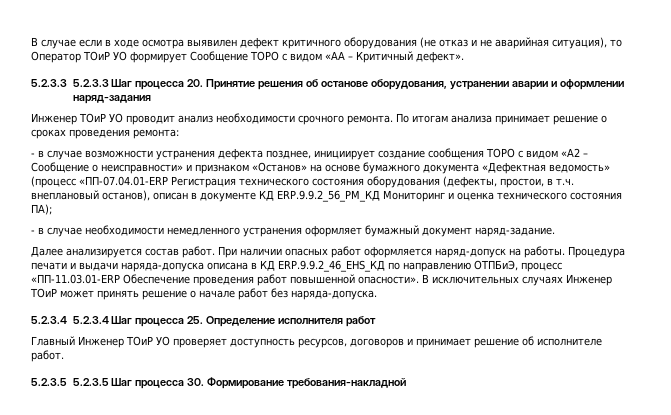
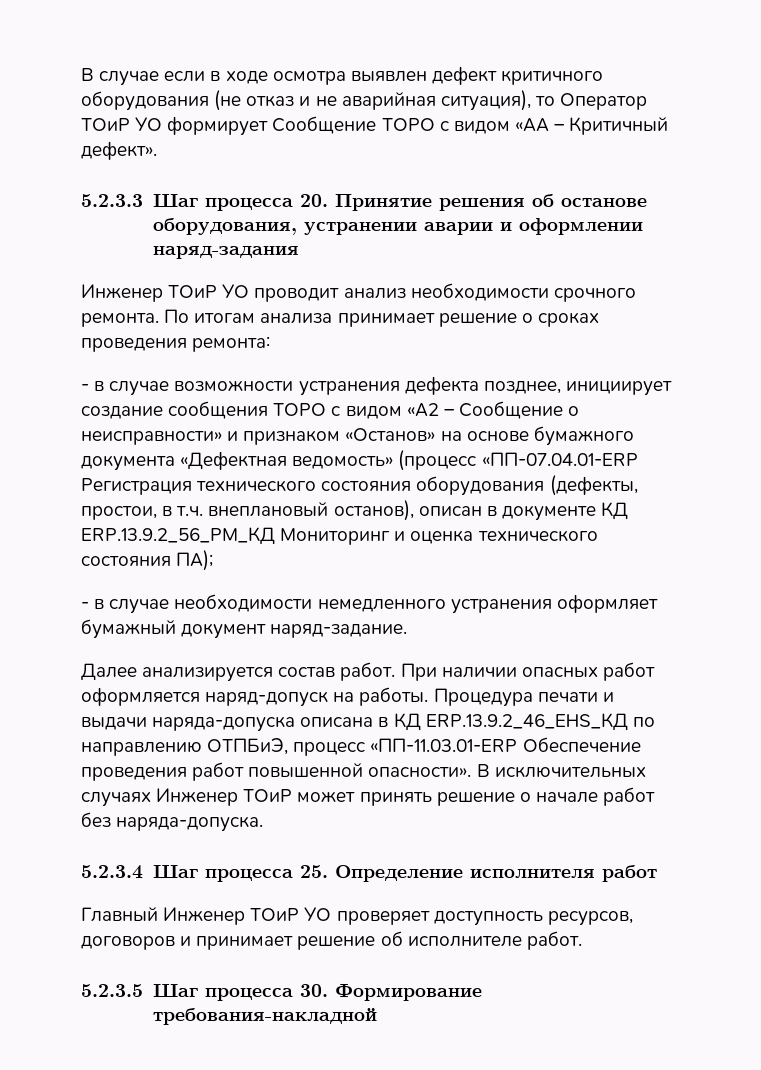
- В случае если в ходе осмотра выявилен дефект критичного оборудования (не отказ и не аварийная ситуация), то Оператор ТОиР УО формирует Сообщение ТОРО с видом «AA – Критичный дефект».
+ В случае если в ходе осмотра выявлен дефект критичного оборудования (не отказ и не аварийная ситуация), то Оператор ТОиР УО формирует Сообщение ТОРО с видом «AA – Критичный дефект».
- 5.2.3.3 5.2.3.3 Шаг процесса 20. Принятие решения об останове оборудования, устранении аварии и оформлении наряд-задания
+ 5.2.3.3 Шаг процесса 20. Принятие решения об останове оборудования, устранении аварии и оформлении наряд-задания
- - в случае возможности устранения дефекта позднее, инициирует создание сообщения ТОРО с видом «A2 – Сообщение о неисправности» и признаком «Останов» на основе бумажного документа «Дефектная ведомость» (процесс «ПП-07.04.01-ERP Регистрация технического состояния оборудования (дефекты, простои, в т.ч. внеплановый останов), описан в документе КД ERP.9.9.2_56_PM_КД Мониторинг и оценка технического состояния ПА);
+ - в случае возможности устранения дефекта позднее, инициирует создание сообщения ТОРО с видом «A2 – Сообщение о неисправности» и признаком «Останов» на основе бумажного документа «Дефектная ведомость» (процесс «ПП-07.04.01-ERP Регистрация технического состояния оборудования (дефекты, простои, в т.ч. внеплановый останов), описан в документе КД ERP.13.9.2_56_PM_КД Мониторинг и оценка технического состояния ПА);
- Процедура печати и выдачи наряда-допуска описана в КД ERP.9.9.2_46_EHS_КД по направлению ОТПБиЭ, процесс «ПП-11.03.01-ERP Обеспечение проведения работ повышенной опасности».
+ Процедура печати и выдачи наряда-допуска описана в КД ERP.13.9.2_46_EHS_КД по направлению ОТПБиЭ, процесс «ПП-11.03.01-ERP Обеспечение проведения работ повышенной опасности».
- 5.2.3.4 5.2.3.4 Шаг процесса 25. Определение исполнителя работ
+ 5.2.3.4 Шаг процесса 25. Определение исполнителя работ
- 5.2.3.5 5.2.3.5 Шаг процесса 30. Формирование требования-накладной
+ 5.2.3.5 Шаг процесса 30. Формирование требования-накладной

